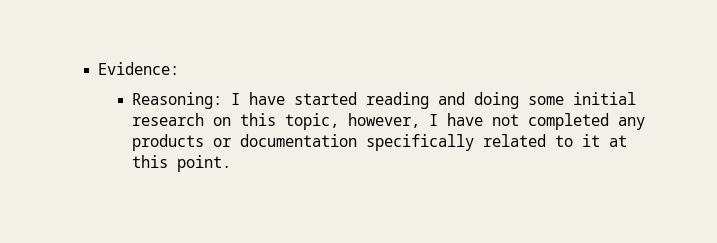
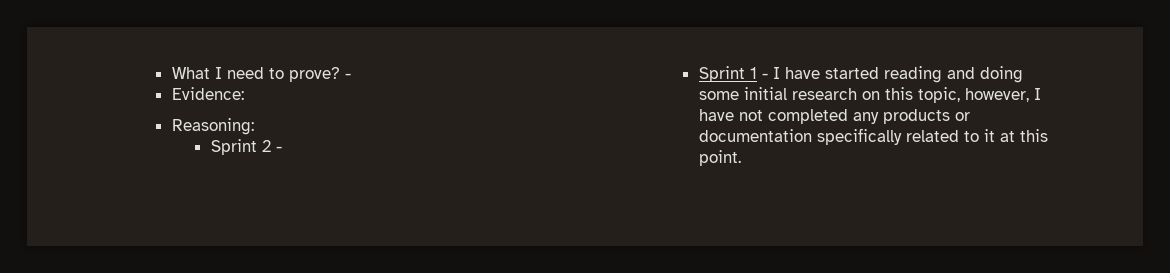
+ What I need to prove? -
  Evidence:
- Reasoning: I have started reading and doing some initial research on this topic, however, I have not completed any products or documentation specifically related to it at this point.
+ Reasoning:
+ Sprint 2 -
+ Sprint 1 - I have started reading and doing some initial research on this topic, however, I have not completed any products or documentation specifically related to it at this point.

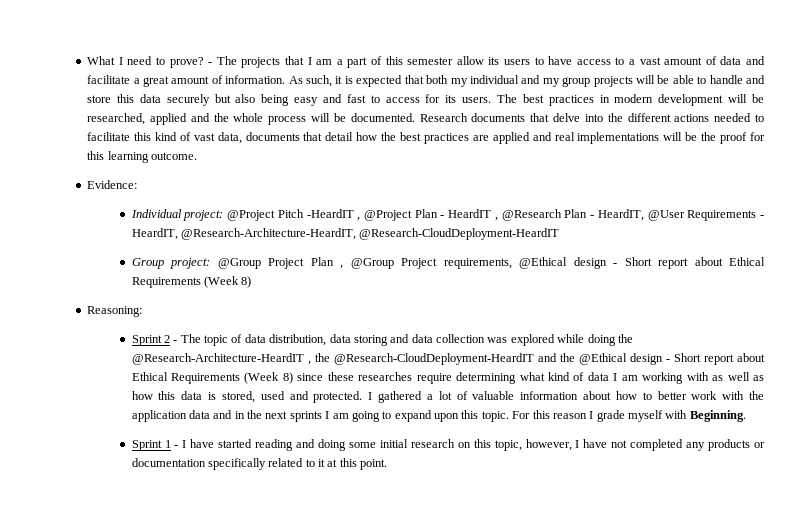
- What I need to prove? -
+ What I need to prove? - The projects that I am a part of this semester allow its users to have access to a vast amount of data and facilitate a great amount of information. As such, it is expected that both my individual and my group projects will be able to handle and store this data securely but also being easy and fast to access for its users. The best practices in modern development will be researched, applied and the whole process will be documented. Research documents that delve into the different actions needed to facilitate this kind of vast data, documents that detail how the best practices are applied and real implementations will be the proof for this learning outcome.
  Evidence:
+ Individual project: @Project Pitch -HeardIT , @Project Plan - HeardIT , @Research Plan - HeardIT, @User Requirements - HeardIT, @Research-Architecture-HeardIT, @Research-CloudDeployment-HeardIT
+ Group project: @Group Project Plan , @Group Project requirements, @Ethical design - Short report about Ethical Requirements (Week 8)
  Reasoning:
- Sprint 2 -
+ Sprint 2 - The topic of data distribution, data storing and data collection was explored while doing the @Research-Architecture-HeardIT , the @Research-CloudDeployment-HeardIT and the @Ethical design - Short report about Ethical Requirements (Week 8) since these researches require determining what kind of data I am working with as well as how this data is stored, used and protected. I gathered a lot of valuable information about how to better work with the application data and in the next sprints I am going to expand upon this topic. For this reason I grade myself with Beginning.

